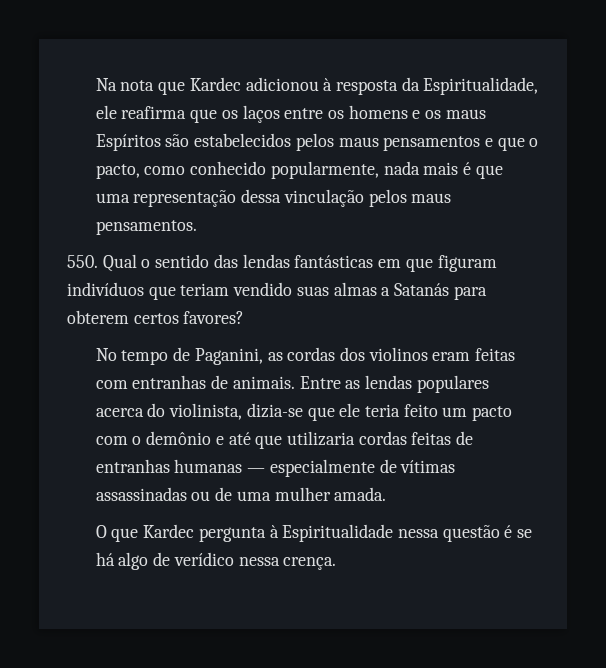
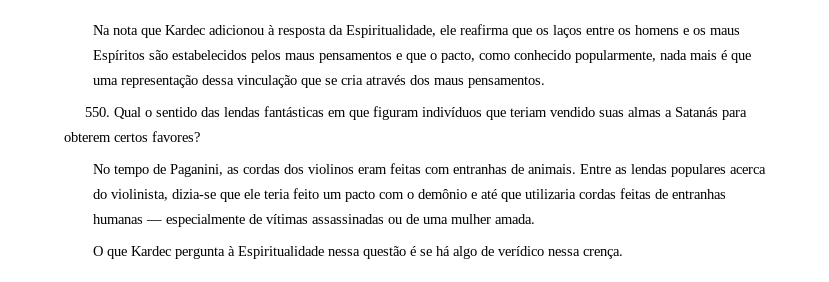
- Na nota que Kardec adicionou à resposta da Espiritualidade, ele reafirma que os laços entre os homens e os maus Espíritos são estabelecidos pelos maus pensamentos e que o pacto, como conhecido popularmente, nada mais é que uma representação dessa vinculação pelos maus pensamentos.
+ Na nota que Kardec adicionou à resposta da Espiritualidade, ele reafirma que os laços entre os homens e os maus Espíritos são estabelecidos pelos maus pensamentos e que o pacto, como conhecido popularmente, nada mais é que uma representação dessa vinculação que se cria através dos maus pensamentos.

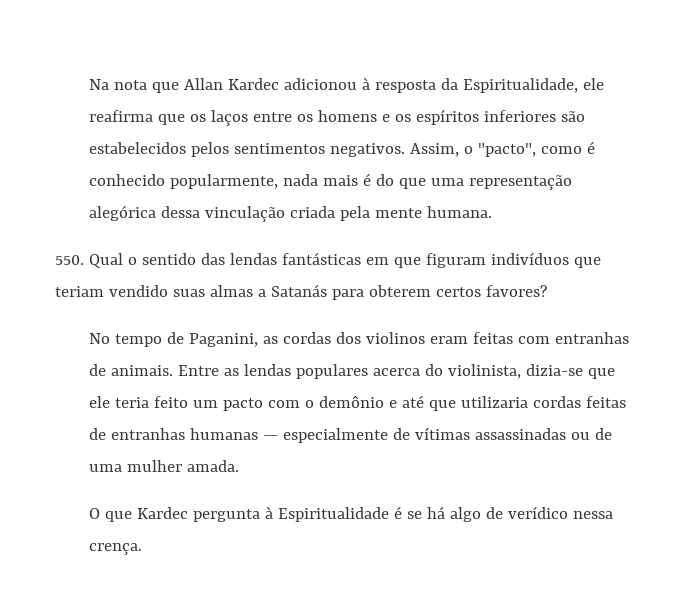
- Na nota que Kardec adicionou à resposta da Espiritualidade, ele reafirma que os laços entre os homens e os maus Espíritos são estabelecidos pelos maus pensamentos e que o pacto, como conhecido popularmente, nada mais é que uma representação dessa vinculação que se cria através dos maus pensamentos.
+ Na nota que Allan Kardec adicionou à resposta da Espiritualidade, ele reafirma que os laços entre os homens e os espíritos inferiores são estabelecidos pelos sentimentos negativos. Assim, o "pacto", como é conhecido popularmente, nada mais é do que uma representação alegórica dessa vinculação criada pela mente humana.
- O que Kardec pergunta à Espiritualidade nessa questão é se há algo de verídico nessa crença.
+ O que Kardec pergunta à Espiritualidade é se há algo de verídico nessa crença.

